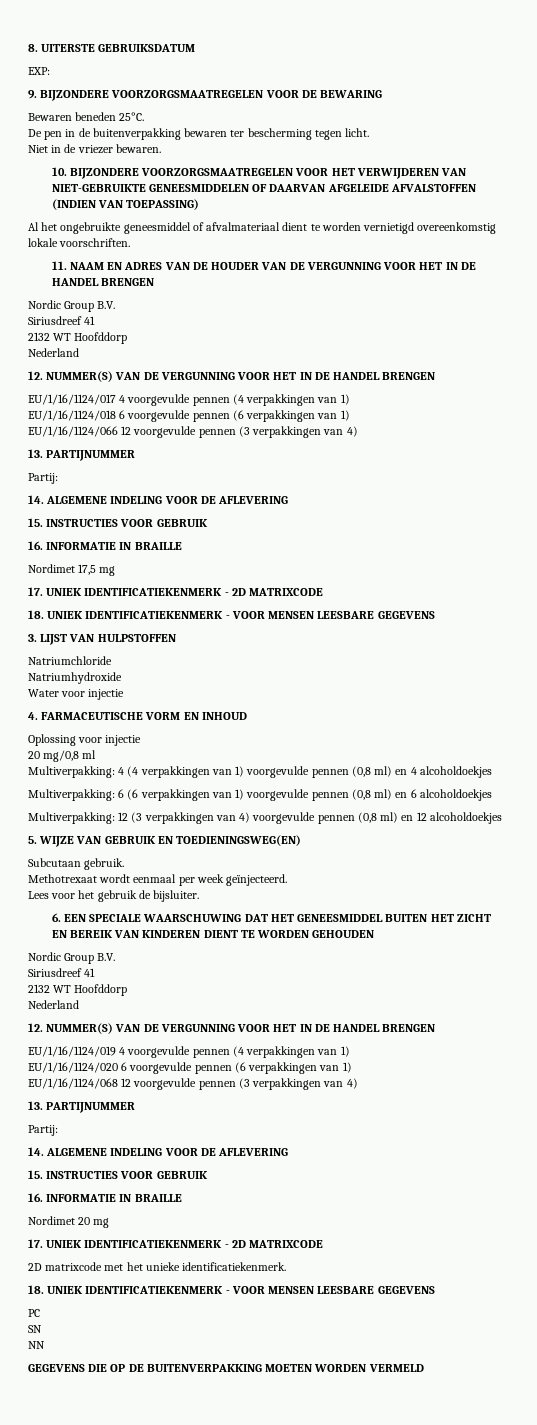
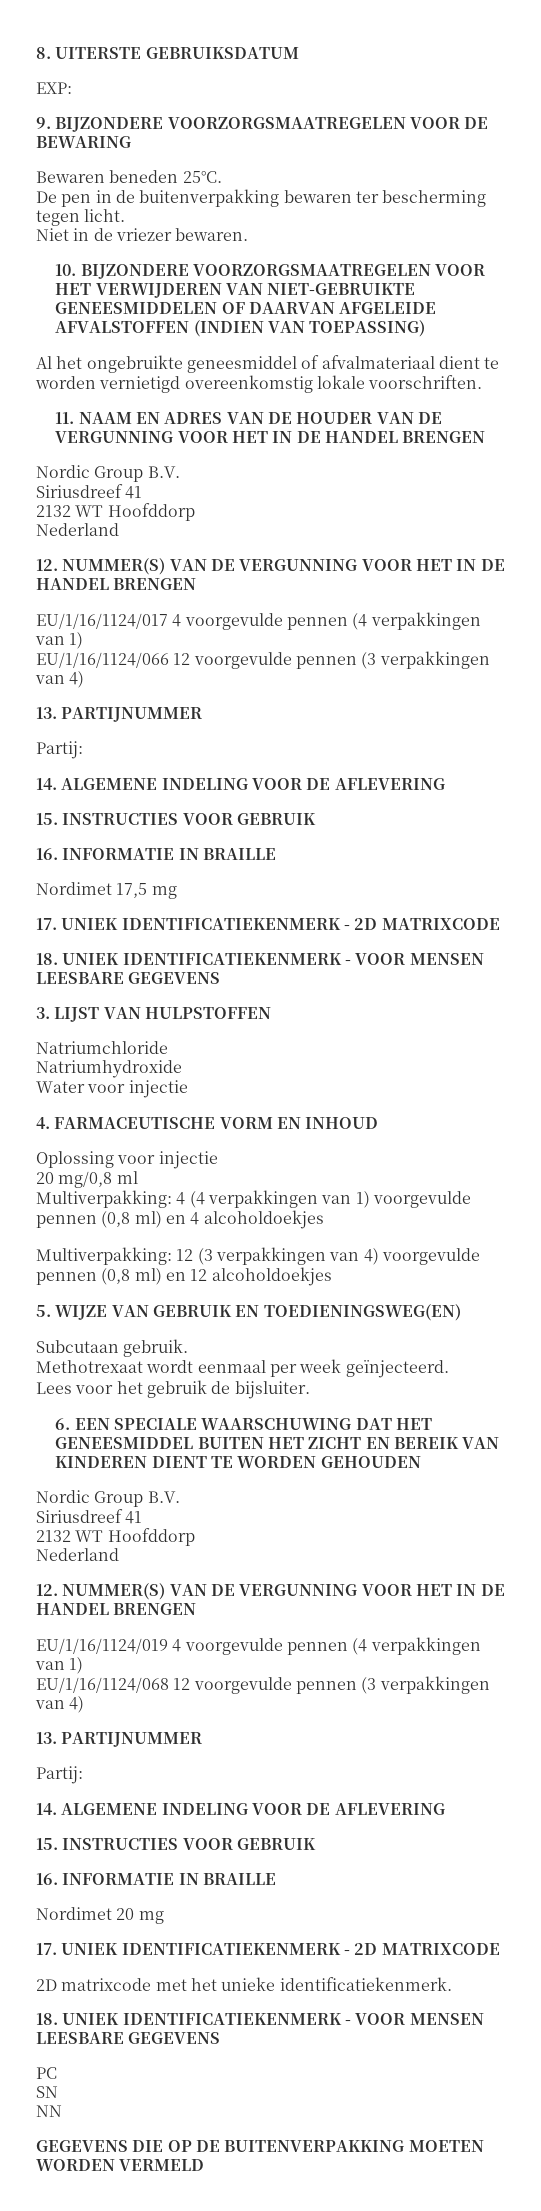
- EU/1/16/1124/018 6 voorgevulde pennen (6 verpakkingen van 1)
- Multiverpakking: 6 (6 verpakkingen van 1) voorgevulde pennen (0,8 ml) en 6 alcoholdoekjes
- EU/1/16/1124/020 6 voorgevulde pennen (6 verpakkingen van 1)

